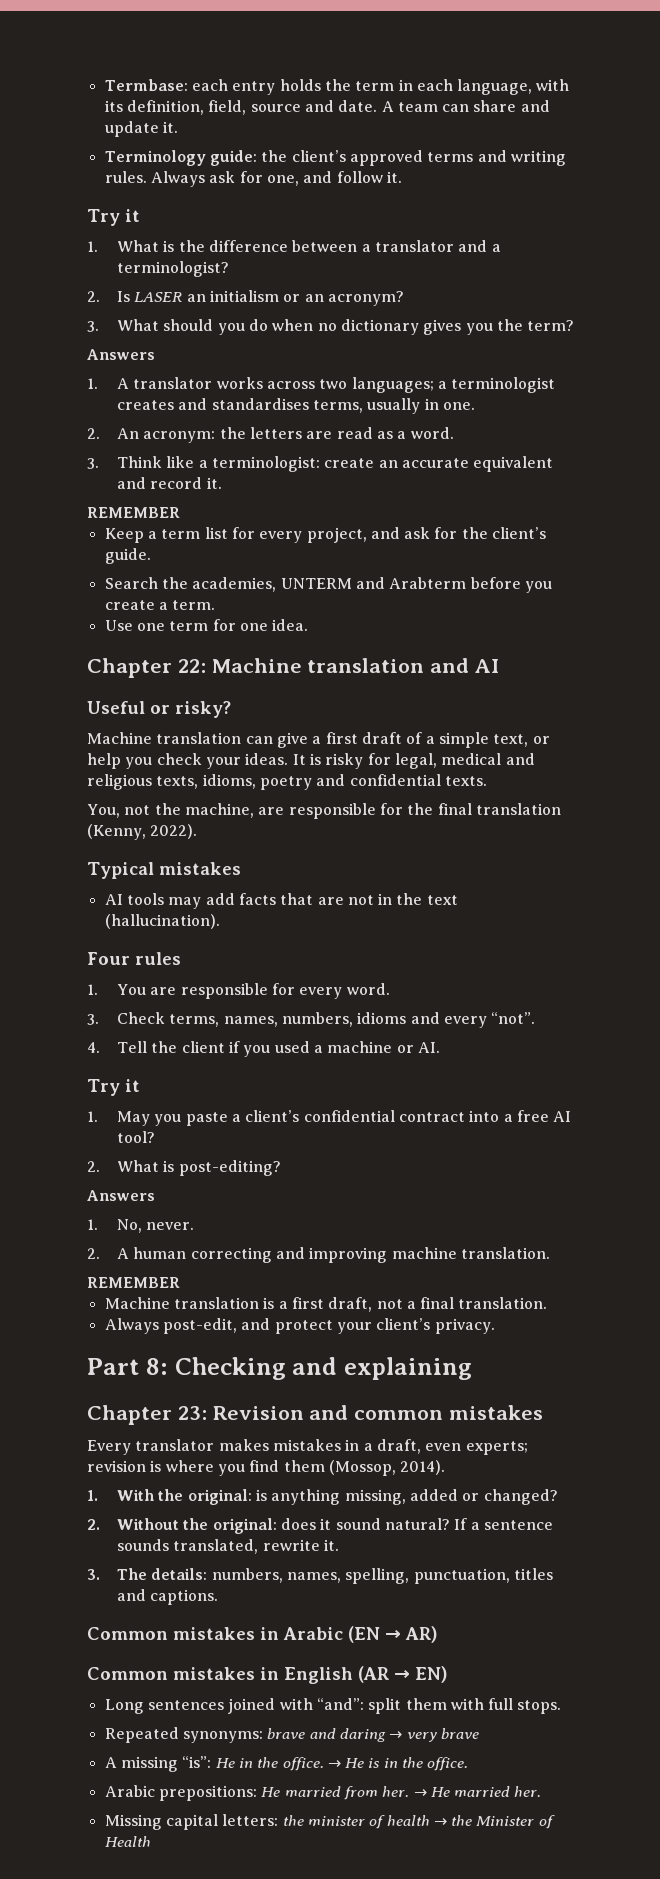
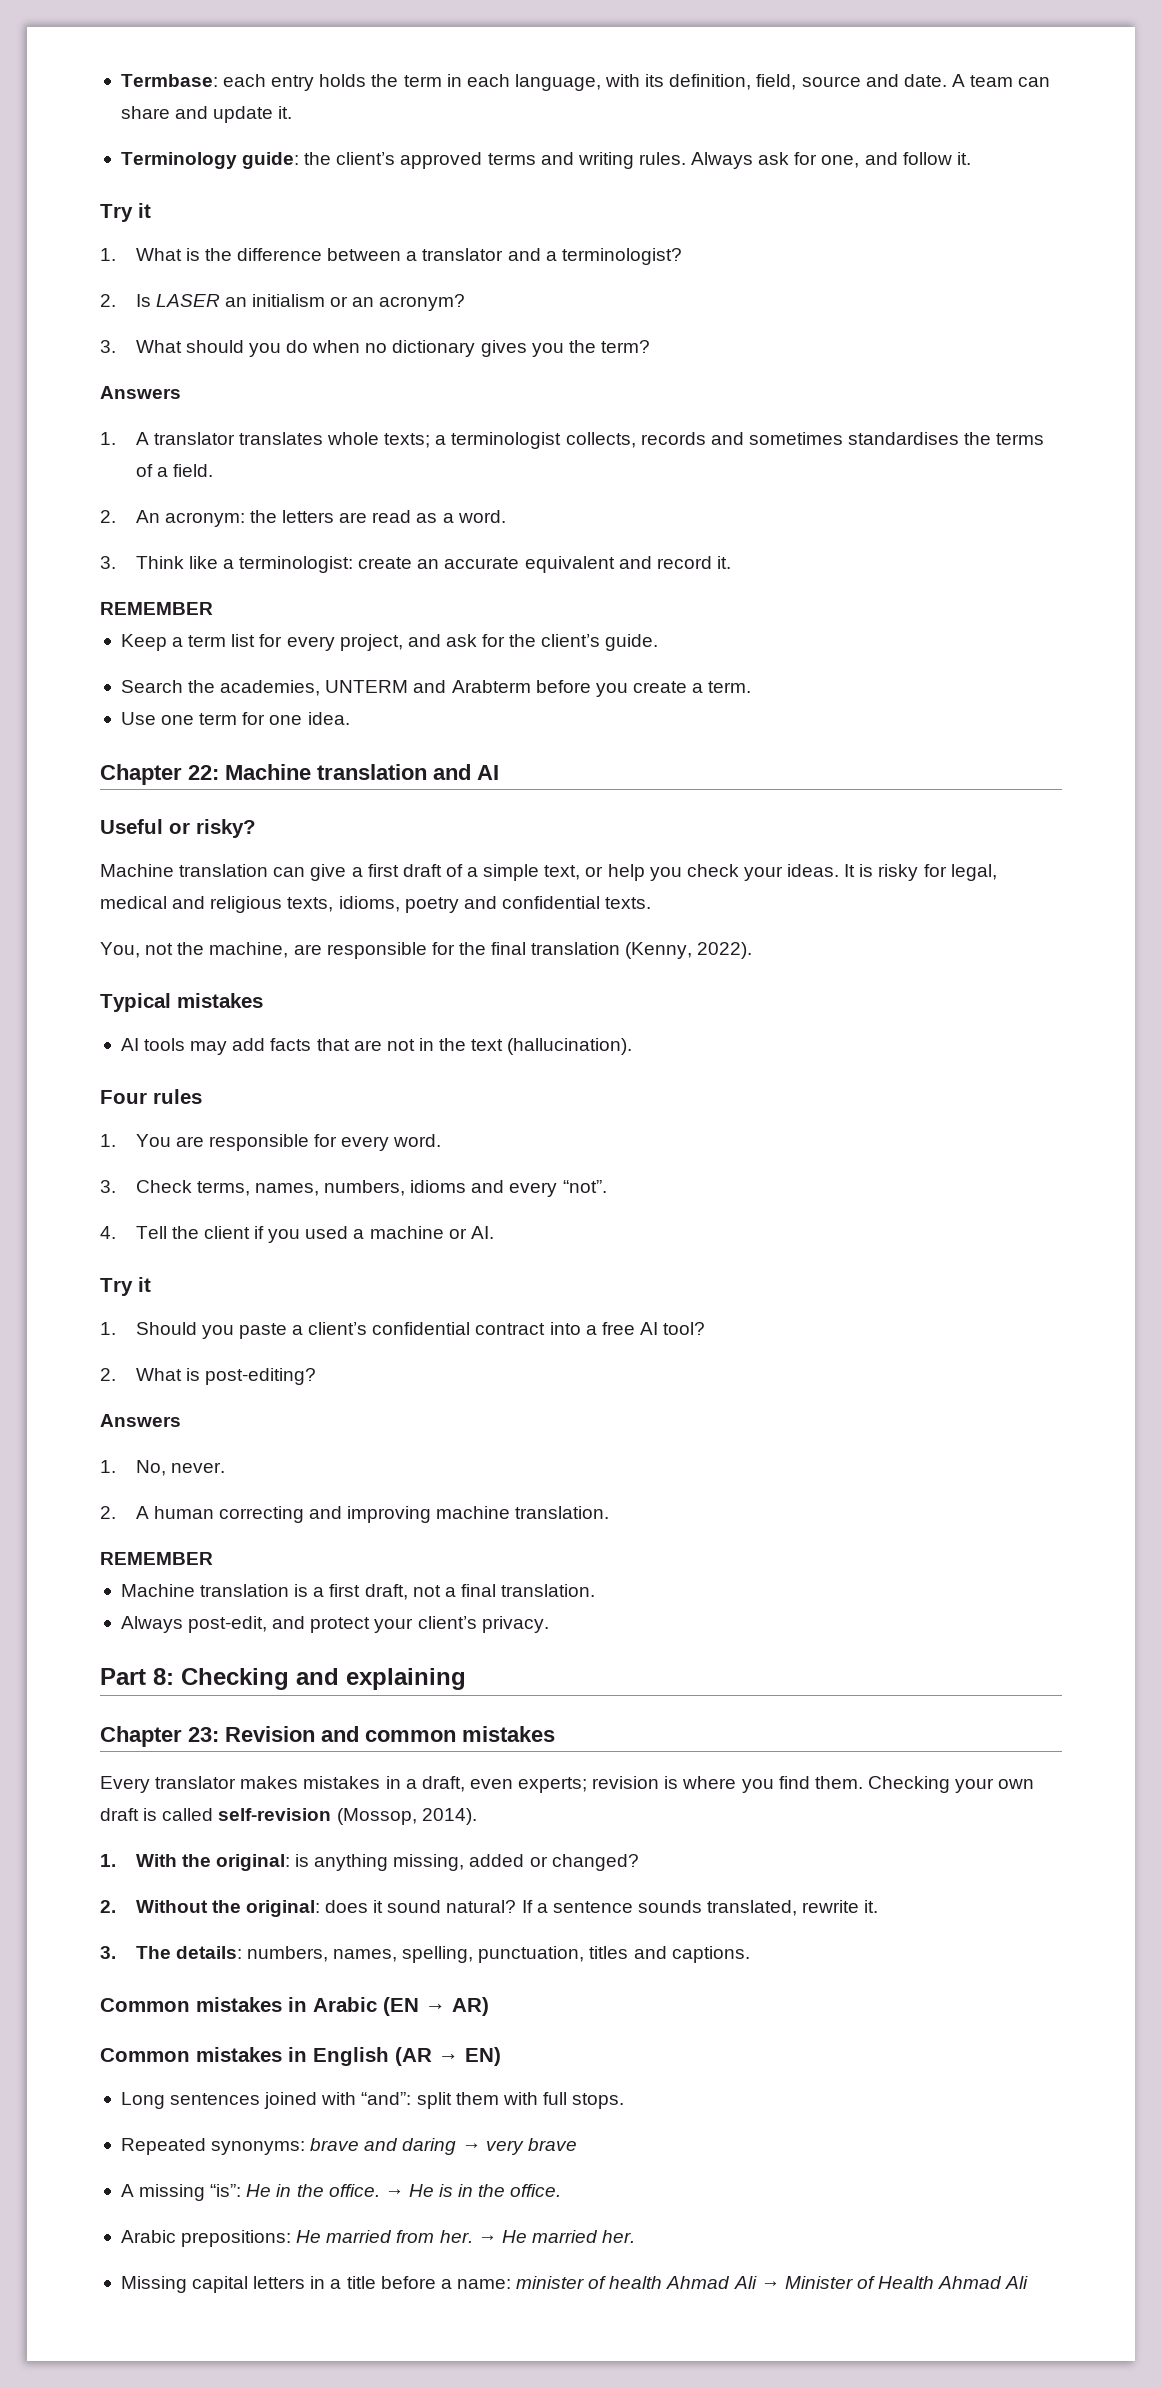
- 1. A translator works across two languages; a terminologist creates and standardises terms, usually in one.
+ 1. A translator translates whole texts; a terminologist collects, records and sometimes standardises the terms of a field.
- 1. May you paste a client’s confidential contract into a free AI tool?
+ 1. Should you paste a client’s confidential contract into a free AI tool?
- Every translator makes mistakes in a draft, even experts; revision is where you find them (Mossop, 2014).
+ Every translator makes mistakes in a draft, even experts; revision is where you find them. Checking your own draft is called self-revision (Mossop, 2014).
- Missing capital letters: the minister of health → the Minister of Health
+ Missing capital letters in a title before a name: minister of health Ahmad Ali → Minister of Health Ahmad Ali

